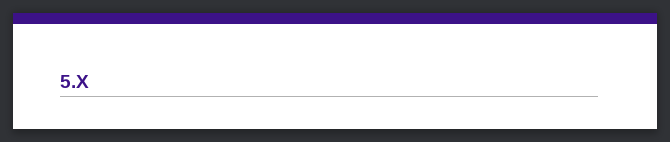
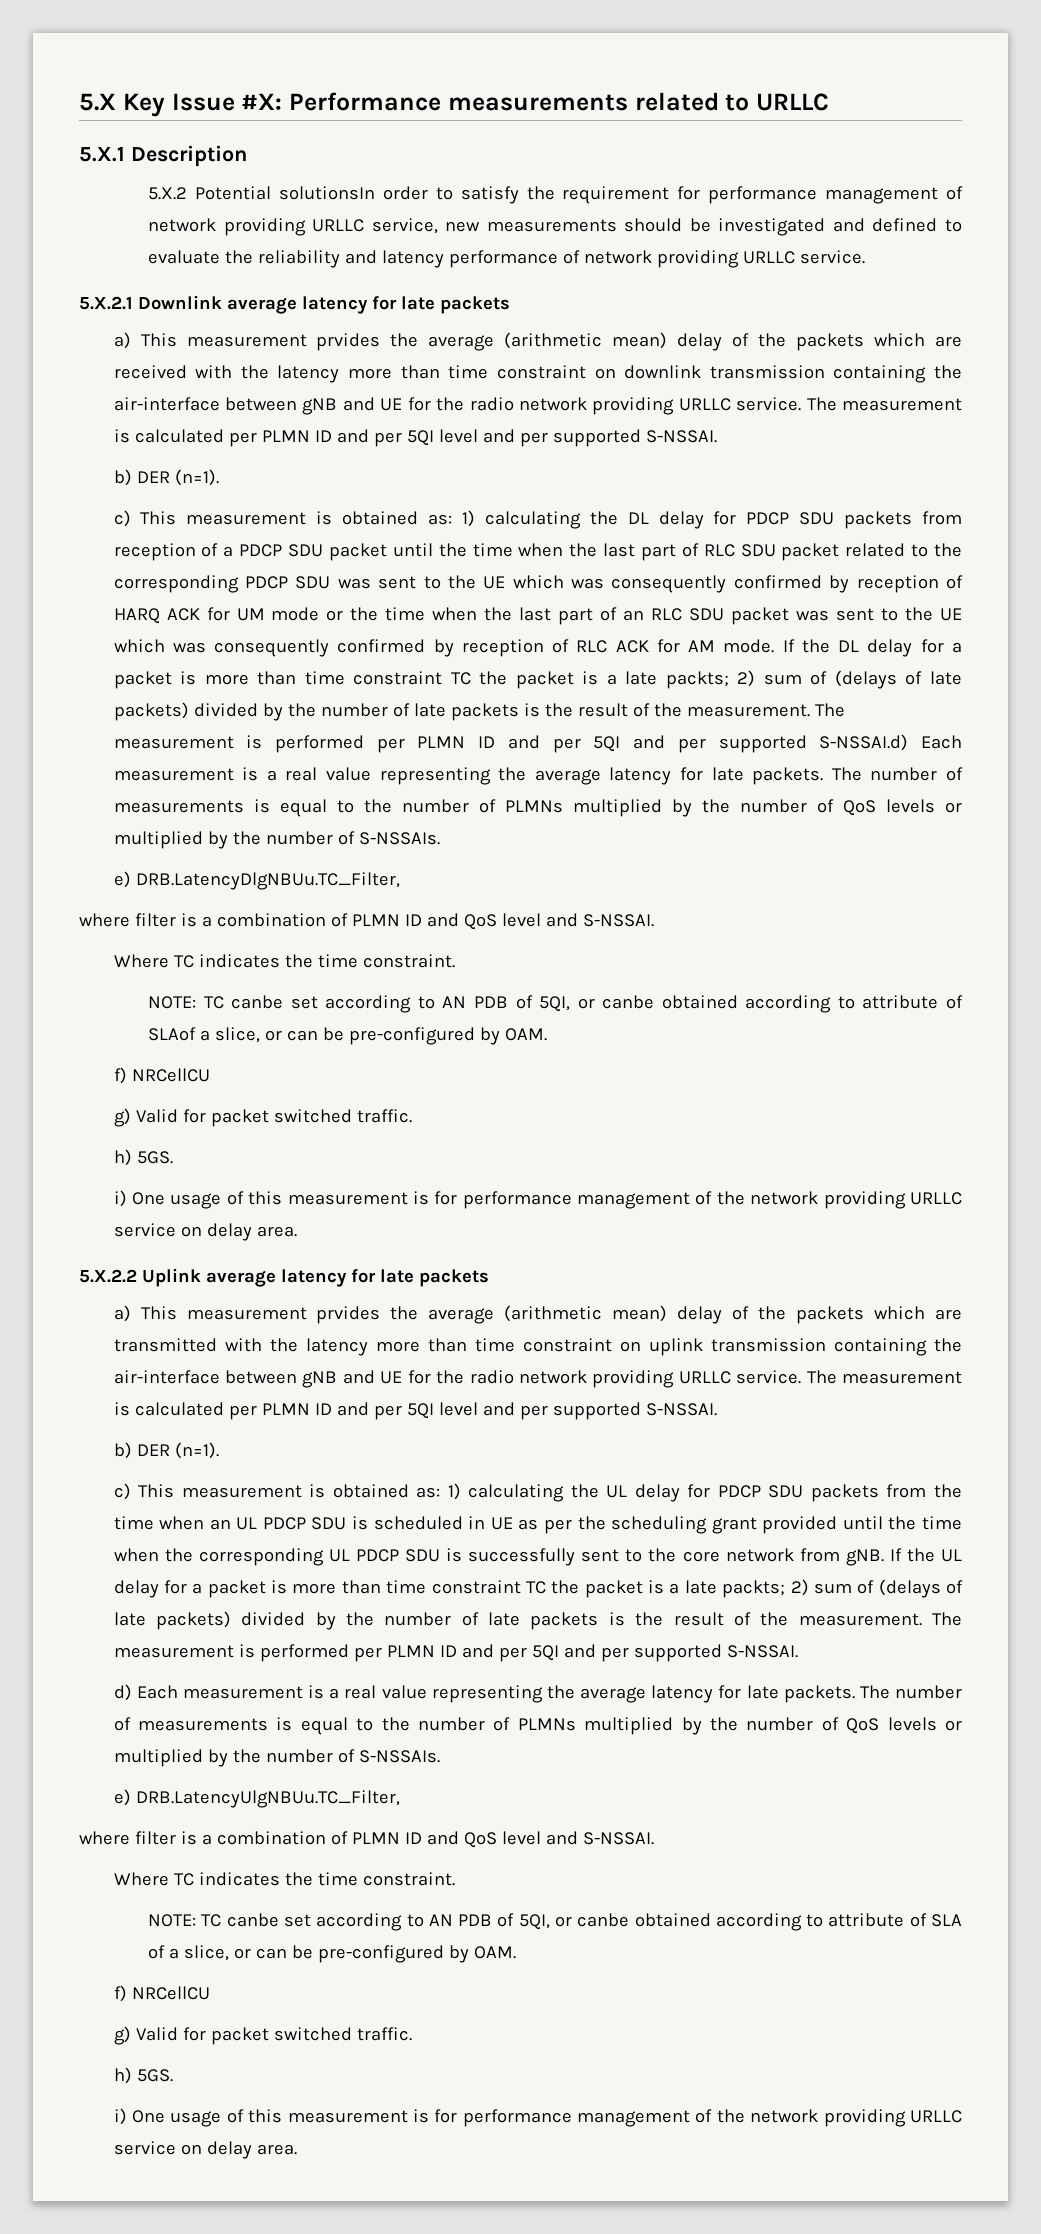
- 5.X
+ 5.X Key Issue #X: Performance measurements related to URLLC
+ 5.X.1 Description
+ 5.X.2 Potential solutionsIn order to satisfy the requirement for performance management of network providing URLLC service, new measurements should be investigated and defined to evaluate the reliability and latency performance of network providing URLLC service.
+ 5.X.2.1 Downlink average latency for late packets
+ a) This measurement prvides the average (arithmetic mean) delay of the packets which are received with the latency more than time constraint on downlink transmission containing the air-interface between gNB and UE for the radio network providing URLLC service. The measurement is calculated per PLMN ID and per 5QI level and per supported S-NSSAI.
+ b) DER (n=1).
+ c) This measurement is obtained as: 1) calculating the DL delay for PDCP SDU packets from reception of a PDCP SDU packet until the time when the last part of RLC SDU packet related to the corresponding PDCP SDU was sent to the UE which was consequently confirmed by reception of HARQ ACK for UM mode or the time when the last part of an RLC SDU packet was sent to the UE which was consequently confirmed by reception of RLC ACK for AM mode. If the DL delay for a packet is more than time constraint TC the packet is a late packts; 2) sum of (delays of late packets) divided by the number of late packets is the result of the measurement. The measurement is performed per PLMN ID and per 5QI and per supported S-NSSAI.d) Each measurement is a real value representing the average latency for late packets. The number of measurements is equal to the number of PLMNs multiplied by the number of QoS levels or multiplied by the number of S-NSSAIs.
+ e) DRB.LatencyDlgNBUu.TC_Filter,
+ where filter is a combination of PLMN ID and QoS level and S-NSSAI.
+ Where TC indicates the time constraint.
+ NOTE: TC canbe set according to AN PDB of 5QI, or canbe obtained according to attribute of SLAof a slice, or can be pre-configured by OAM.
+ f) NRCellCU
+ g) Valid for packet switched traffic.
+ h) 5GS.
+ i) One usage of this measurement is for performance management of the network providing URLLC service on delay area.
+ 5.X.2.2 Uplink average latency for late packets
+ a) This measurement prvides the average (arithmetic mean) delay of the packets which are transmitted with the latency more than time constraint on uplink transmission containing the air-interface between gNB and UE for the radio network providing URLLC service. The measurement is calculated per PLMN ID and per 5QI level and per supported S-NSSAI.
+ b) DER (n=1).
+ c) This measurement is obtained as: 1) calculating the UL delay for PDCP SDU packets from the time when an UL PDCP SDU is scheduled in UE as per the scheduling grant provided until the time when the corresponding UL PDCP SDU is successfully sent to the core network from gNB. If the UL delay for a packet is more than time constraint TC the packet is a late packts; 2) sum of (delays of late packets) divided by the number of late packets is the result of the measurement. The measurement is performed per PLMN ID and per 5QI and per supported S-NSSAI.
+ d) Each measurement is a real value representing the average latency for late packets. The number of measurements is equal to the number of PLMNs multiplied by the number of QoS levels or multiplied by the number of S-NSSAIs.
+ e) DRB.LatencyUlgNBUu.TC_Filter,
+ where filter is a combination of PLMN ID and QoS level and S-NSSAI.
+ Where TC indicates the time constraint.
+ NOTE: TC canbe set according to AN PDB of 5QI, or canbe obtained according to attribute of SLA of a slice, or can be pre-configured by OAM.
+ f) NRCellCU
+ g) Valid for packet switched traffic.
+ h) 5GS.
+ i) One usage of this measurement is for performance management of the network providing URLLC service on delay area.

